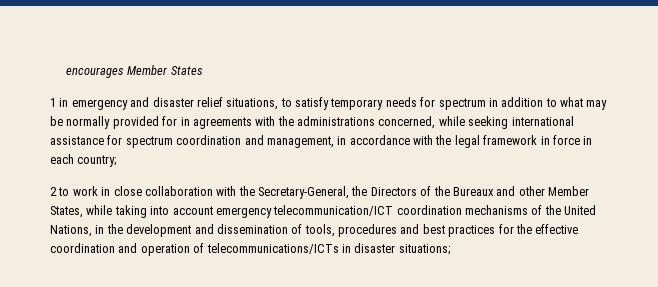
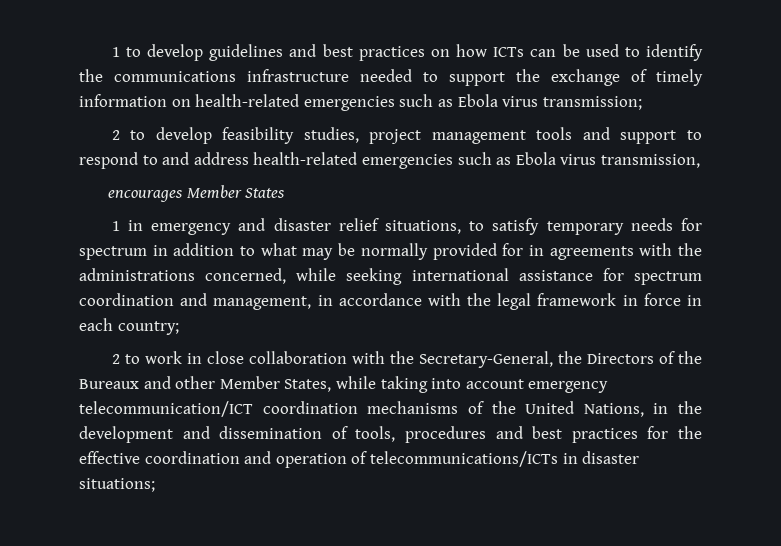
+ 1 to develop guidelines and best practices on how ICTs can be used to identify the communications infrastructure needed to support the exchange of timely information on health-related emergencies such as Ebola virus transmission;
+ 2 to develop feasibility studies, project management tools and support to respond to and address health-related emergencies such as Ebola virus transmission,

